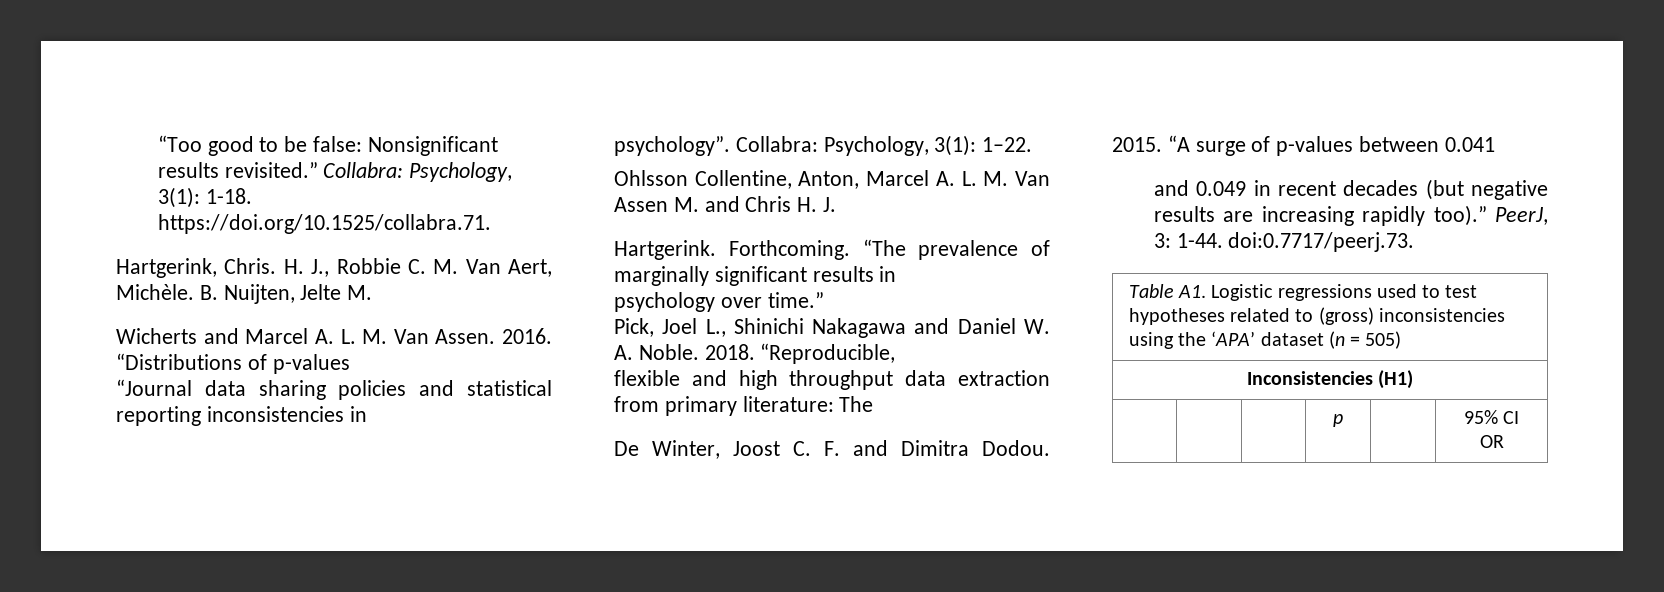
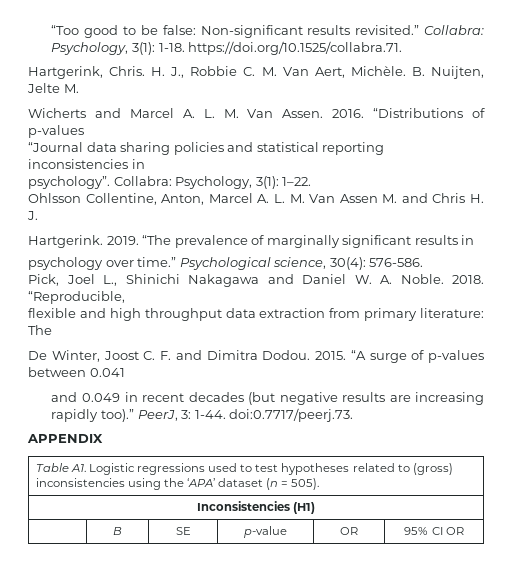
- “Too good to be false: Nonsignificant results revisited.”
+ “Too good to be false: Non-significant results revisited.”
- Forthcoming.
+ 2019.
+ Psychological science, 30(4): 576-586.
+ APPENDIX
- Table A1. Logistic regressions used to test hypotheses related to (gross) inconsistencies using the ‘APA’ dataset (n = 505)
+ Table A1. Logistic regressions used to test hypotheses related to (gross) inconsistencies using the ‘APA’ dataset (n = 505).
- | | | p | | 95% CI OR
+ | B | SE | p-value | OR | 95% CI OR

